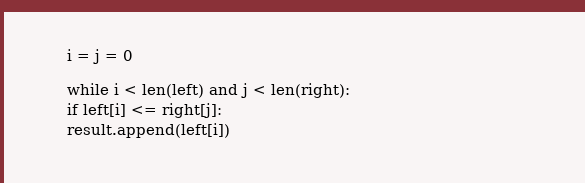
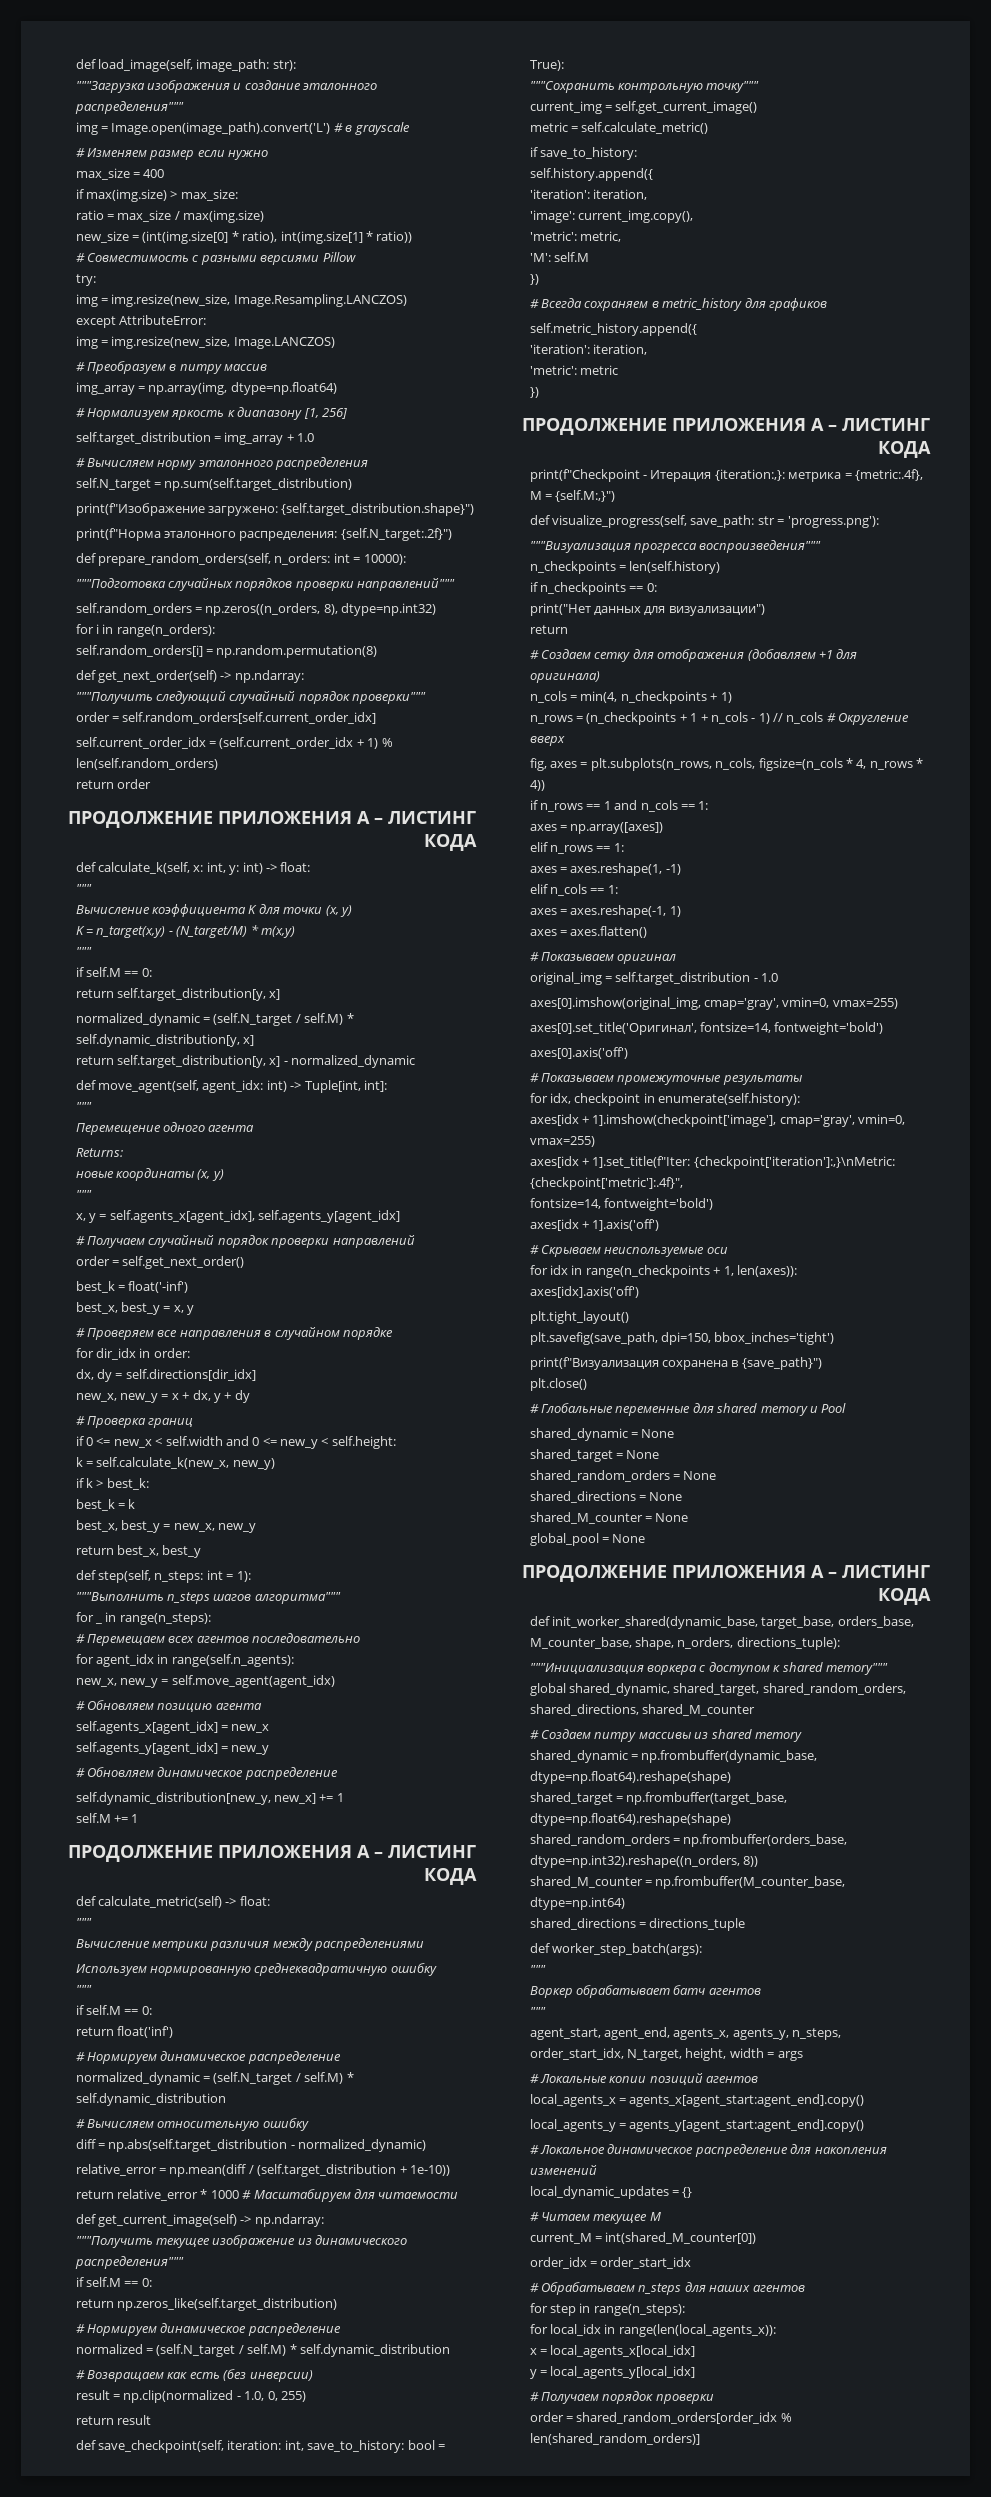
- i = j = 0
- while i < len(left) and j < len(right):
- if left[i] <= right[j]:
- result.append(left[i])
+ def load_image(self, image_path: str):
+ """Загрузка изображения и создание эталонного распределения"""
+ img = Image.open(image_path).convert('L') # в grayscale
+ # Изменяем размер если нужно
+ max_size = 400
+ if max(img.size) > max_size:
+ ratio = max_size / max(img.size)
+ new_size = (int(img.size[0] * ratio), int(img.size[1] * ratio))
+ # Совместимость с разными версиями Pillow
+ try:
+ img = img.resize(new_size, Image.Resampling.LANCZOS)
+ except AttributeError:
+ img = img.resize(new_size, Image.LANCZOS)
+ # Преобразуем в numpy массив
+ img_array = np.array(img, dtype=np.float64)
+ # Нормализуем яркость к диапазону [1, 256]
+ self.target_distribution = img_array + 1.0
+ # Вычисляем норму эталонного распределения
+ self.N_target = np.sum(self.target_distribution)
+ print(f"Изображение загружено: {self.target_distribution.shape}")
+ print(f"Норма эталонного распределения: {self.N_target:.2f}")
+ def prepare_random_orders(self, n_orders: int = 10000):
+ """Подготовка случайных порядков проверки направлений"""
+ self.random_orders = np.zeros((n_orders, 8), dtype=np.int32)
+ for i in range(n_orders):
+ self.random_orders[i] = np.random.permutation(8)
+ def get_next_order(self) -> np.ndarray:
+ """Получить следующий случайный порядок проверки"""
+ order = self.random_orders[self.current_order_idx]
+ self.current_order_idx = (self.current_order_idx + 1) % len(self.random_orders)
+ return order
+ ПРОДОЛЖЕНИЕ ПРИЛОЖЕНИЯ А – ЛИСТИНГ КОДА
+ def calculate_k(self, x: int, y: int) -> float:
+ """
+ Вычисление коэффициента K для точки (x, y)
+ K = n_target(x,y) - (N_target/M) * m(x,y)
+ """
+ if self.M == 0:
+ return self.target_distribution[y, x]
+ normalized_dynamic = (self.N_target / self.M) * self.dynamic_distribution[y, x]
+ return self.target_distribution[y, x] - normalized_dynamic
+ def move_agent(self, agent_idx: int) -> Tuple[int, int]:
+ """
+ Перемещение одного агента
+ Returns:
+ новые координаты (x, y)
+ """
+ x, y = self.agents_x[agent_idx], self.agents_y[agent_idx]
+ # Получаем случайный порядок проверки направлений
+ order = self.get_next_order()
+ best_k = float('-inf')
+ best_x, best_y = x, y
+ # Проверяем все направления в случайном порядке
+ for dir_idx in order:
+ dx, dy = self.directions[dir_idx]
+ new_x, new_y = x + dx, y + dy
+ # Проверка границ
+ if 0 <= new_x < self.width and 0 <= new_y < self.height:
+ k = self.calculate_k(new_x, new_y)
+ if k > best_k:
+ best_k = k
+ best_x, best_y = new_x, new_y
+ return best_x, best_y
+ def step(self, n_steps: int = 1):
+ """Выполнить n_steps шагов алгоритма"""
+ for _ in range(n_steps):
+ # Перемещаем всех агентов последовательно
+ for agent_idx in range(self.n_agents):
+ new_x, new_y = self.move_agent(agent_idx)
+ # Обновляем позицию агента
+ self.agents_x[agent_idx] = new_x
+ self.agents_y[agent_idx] = new_y
+ # Обновляем динамическое распределение
+ self.dynamic_distribution[new_y, new_x] += 1
+ self.M += 1
+ ПРОДОЛЖЕНИЕ ПРИЛОЖЕНИЯ А – ЛИСТИНГ КОДА
+ def calculate_metric(self) -> float:
+ """
+ Вычисление метрики различия между распределениями
+ Используем нормированную среднеквадратичную ошибку
+ """
+ if self.M == 0:
+ return float('inf')
+ # Нормируем динамическое распределение
+ normalized_dynamic = (self.N_target / self.M) * self.dynamic_distribution
+ # Вычисляем относительную ошибку
+ diff = np.abs(self.target_distribution - normalized_dynamic)
+ relative_error = np.mean(diff / (self.target_distribution + 1e-10))
+ return relative_error * 1000 # Масштабируем для читаемости
+ def get_current_image(self) -> np.ndarray:
+ """Получить текущее изображение из динамического распределения"""
+ if self.M == 0:
+ return np.zeros_like(self.target_distribution)
+ # Нормируем динамическое распределение
+ normalized = (self.N_target / self.M) * self.dynamic_distribution
+ # Возвращаем как есть (без инверсии)
+ result = np.clip(normalized - 1.0, 0, 255)
+ return result
+ def save_checkpoint(self, iteration: int, save_to_history: bool = True):
+ """Сохранить контрольную точку"""
+ current_img = self.get_current_image()
+ metric = self.calculate_metric()
+ if save_to_history:
+ self.history.append({
+ 'iteration': iteration,
+ 'image': current_img.copy(),
+ 'metric': metric,
+ 'M': self.M
+ })
+ # Всегда сохраняем в metric_history для графиков
+ self.metric_history.append({
+ 'iteration': iteration,
+ 'metric': metric
+ })
+ ПРОДОЛЖЕНИЕ ПРИЛОЖЕНИЯ А – ЛИСТИНГ КОДА
+ print(f"Checkpoint - Итерация {iteration:,}: метрика = {metric:.4f}, M = {self.M:,}")
+ def visualize_progress(self, save_path: str = 'progress.png'):
+ """Визуализация прогресса воспроизведения"""
+ n_checkpoints = len(self.history)
+ if n_checkpoints == 0:
+ print("Нет данных для визуализации")
+ return
+ # Создаем сетку для отображения (добавляем +1 для оригинала)
+ n_cols = min(4, n_checkpoints + 1)
+ n_rows = (n_checkpoints + 1 + n_cols - 1) // n_cols # Округление вверх
+ fig, axes = plt.subplots(n_rows, n_cols, figsize=(n_cols * 4, n_rows * 4))
+ if n_rows == 1 and n_cols == 1:
+ axes = np.array([axes])
+ elif n_rows == 1:
+ axes = axes.reshape(1, -1)
+ elif n_cols == 1:
+ axes = axes.reshape(-1, 1)
+ axes = axes.flatten()
+ # Показываем оригинал
+ original_img = self.target_distribution - 1.0
+ axes[0].imshow(original_img, cmap='gray', vmin=0, vmax=255)
+ axes[0].set_title('Оригинал', fontsize=14, fontweight='bold')
+ axes[0].axis('off')
+ # Показываем промежуточные результаты
+ for idx, checkpoint in enumerate(self.history):
+ axes[idx + 1].imshow(checkpoint['image'], cmap='gray', vmin=0, vmax=255)
+ axes[idx + 1].set_title(f"Iter: {checkpoint['iteration']:,}\nMetric: {checkpoint['metric']:.4f}",
+ fontsize=14, fontweight='bold')
+ axes[idx + 1].axis('off')
+ # Скрываем неиспользуемые оси
+ for idx in range(n_checkpoints + 1, len(axes)):
+ axes[idx].axis('off')
+ plt.tight_layout()
+ plt.savefig(save_path, dpi=150, bbox_inches='tight')
+ print(f"Визуализация сохранена в {save_path}")
+ plt.close()
+ # Глобальные переменные для shared memory и Pool
+ shared_dynamic = None
+ shared_target = None
+ shared_random_orders = None
+ shared_directions = None
+ shared_M_counter = None
+ global_pool = None
+ ПРОДОЛЖЕНИЕ ПРИЛОЖЕНИЯ А – ЛИСТИНГ КОДА
+ def init_worker_shared(dynamic_base, target_base, orders_base, M_counter_base, shape, n_orders, directions_tuple):
+ """Инициализация воркера с доступом к shared memory"""
+ global shared_dynamic, shared_target, shared_random_orders, shared_directions, shared_M_counter
+ # Создаем numpy массивы из shared memory
+ shared_dynamic = np.frombuffer(dynamic_base, dtype=np.float64).reshape(shape)
+ shared_target = np.frombuffer(target_base, dtype=np.float64).reshape(shape)
+ shared_random_orders = np.frombuffer(orders_base, dtype=np.int32).reshape((n_orders, 8))
+ shared_M_counter = np.frombuffer(M_counter_base, dtype=np.int64)
+ shared_directions = directions_tuple
+ def worker_step_batch(args):
+ """
+ Воркер обрабатывает батч агентов
+ """
+ agent_start, agent_end, agents_x, agents_y, n_steps, order_start_idx, N_target, height, width = args
+ # Локальные копии позиций агентов
+ local_agents_x = agents_x[agent_start:agent_end].copy()
+ local_agents_y = agents_y[agent_start:agent_end].copy()
+ # Локальное динамическое распределение для накопления изменений
+ local_dynamic_updates = {}
+ # Читаем текущее M
+ current_M = int(shared_M_counter[0])
+ order_idx = order_start_idx
+ # Обрабатываем n_steps для наших агентов
+ for step in range(n_steps):
+ for local_idx in range(len(local_agents_x)):
+ x = local_agents_x[local_idx]
+ y = local_agents_y[local_idx]
+ # Получаем порядок проверки
+ order = shared_random_orders[order_idx % len(shared_random_orders)]

